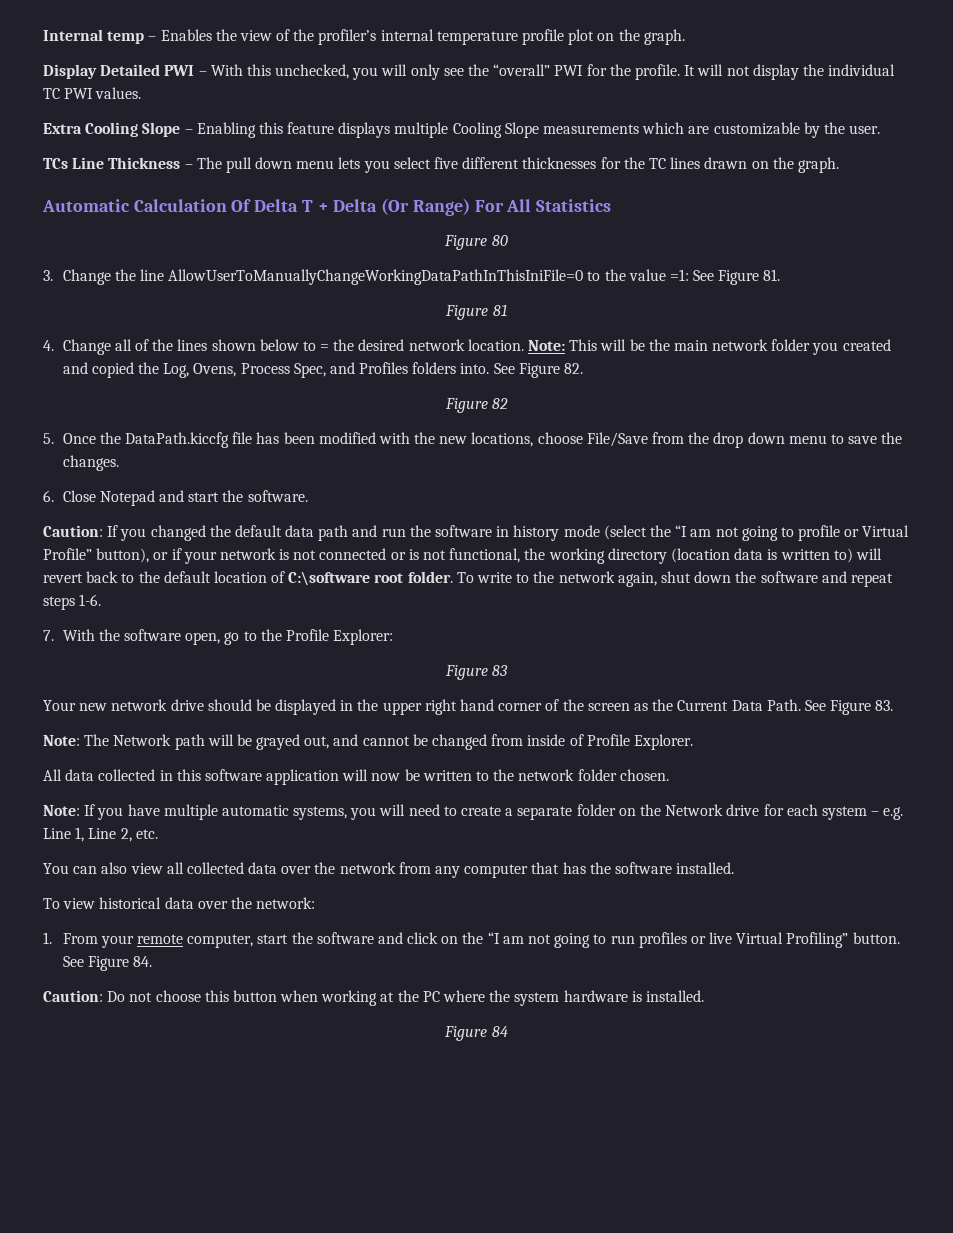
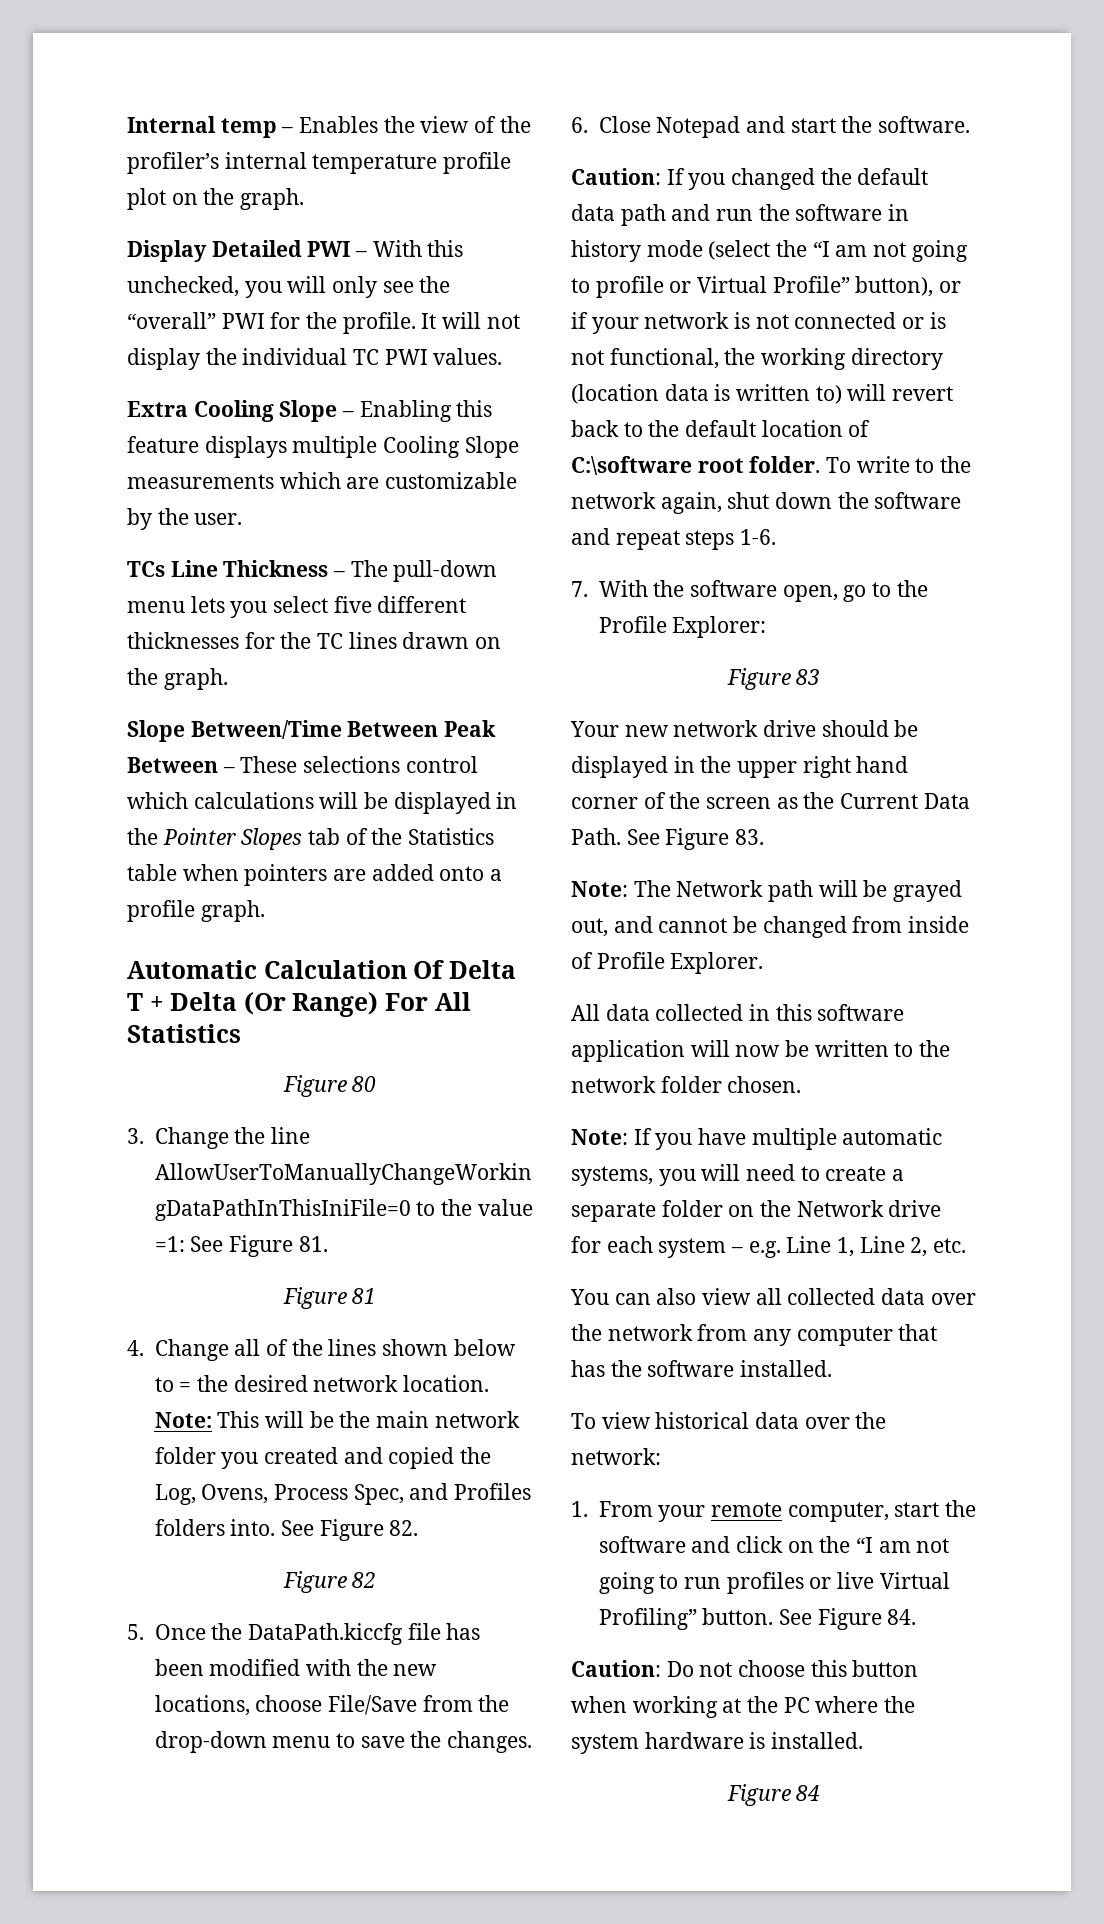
- TCs Line Thickness – The pull down menu lets you select five different thicknesses for the TC lines drawn on the graph.
+ TCs Line Thickness – The pull-down menu lets you select five different thicknesses for the TC lines drawn on the graph.
+ Slope Between/Time Between Peak Between – These selections control which calculations will be displayed in the Pointer Slopes tab of the Statistics table when pointers are added onto a profile graph.
- 5. Once the DataPath.kiccfg file has been modified with the new locations, choose File/Save from the drop down menu to save the changes.
+ 5. Once the DataPath.kiccfg file has been modified with the new locations, choose File/Save from the drop-down menu to save the changes.

